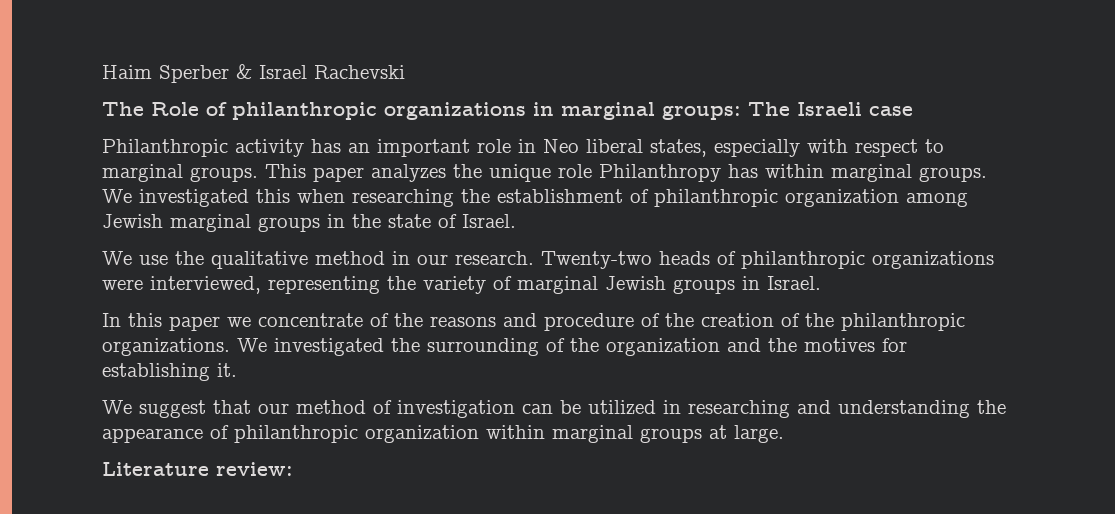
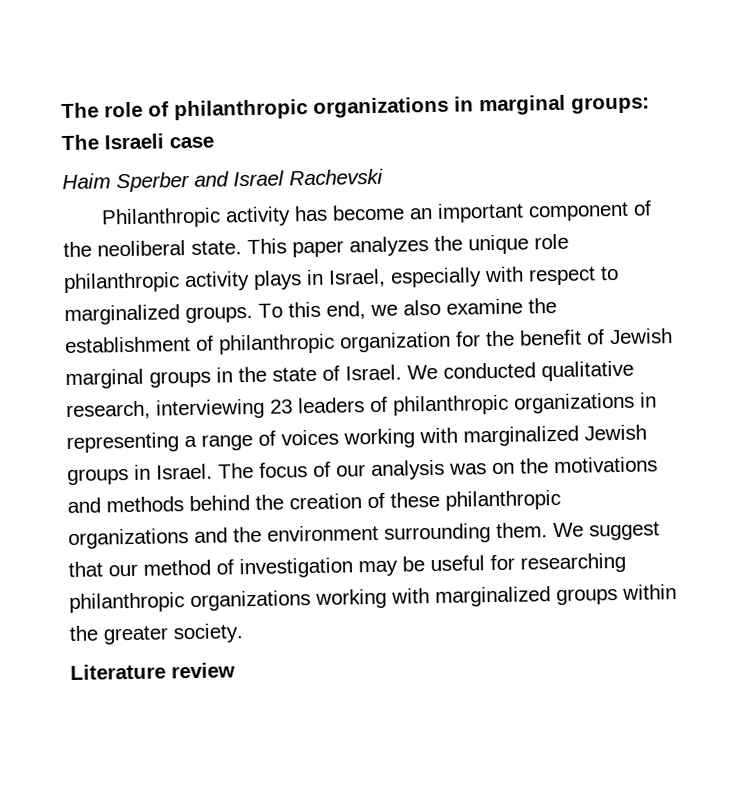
- Haim Sperber & Israel Rachevski
- The Role of philanthropic organizations in marginal groups: The Israeli case
+ The role of philanthropic organizations in marginal groups: The Israeli case
+ Haim Sperber and Israel Rachevski
- Philanthropic activity has an important role in Neo liberal states, especially with respect to marginal groups.
+ Philanthropic activity has become an important component of the neoliberal state.
- This paper analyzes the unique role Philanthropy has within marginal groups. We investigated this when researching the establishment of philanthropic organization among Jewish marginal groups in the state of Israel.
- We use the qualitative method in our research. Twenty-two heads of philanthropic organizations were interviewed, representing the variety of marginal Jewish groups in Israel.
- In this paper we concentrate of the reasons and procedure of the creation of the philanthropic organizations. We investigated the surrounding of the organization and the motives for establishing it.
- We suggest that our method of investigation can be utilized in researching and understanding the appearance of philanthropic organization within marginal groups at large.
+ This paper analyzes the unique role philanthropic activity plays in Israel, especially with respect to marginalized groups. To this end, we also examine the establishment of philanthropic organization for the benefit of Jewish marginal groups in the state of Israel. We conducted qualitative research, interviewing 23 leaders of philanthropic organizations in representing a range of voices working with marginalized Jewish groups in Israel. The focus of our analysis was on the motivations and methods behind the creation of these philanthropic organizations and the environment surrounding them. We suggest that our method of investigation may be useful for researching philanthropic organizations working with marginalized groups within the greater society.
- Literature review:
+ Literature review

